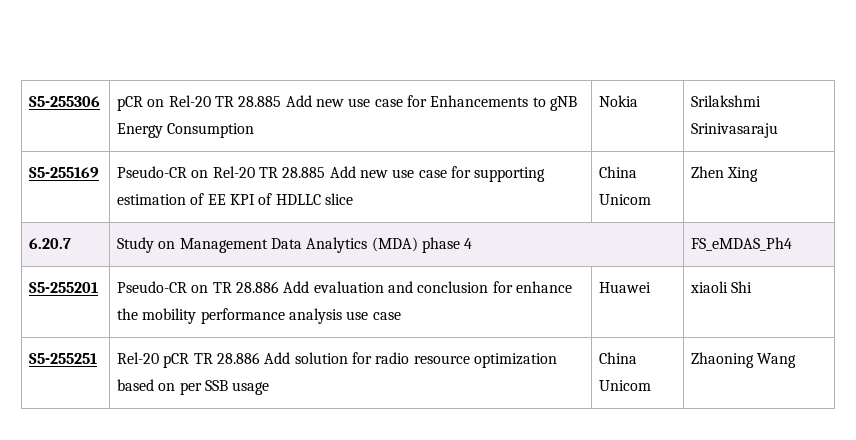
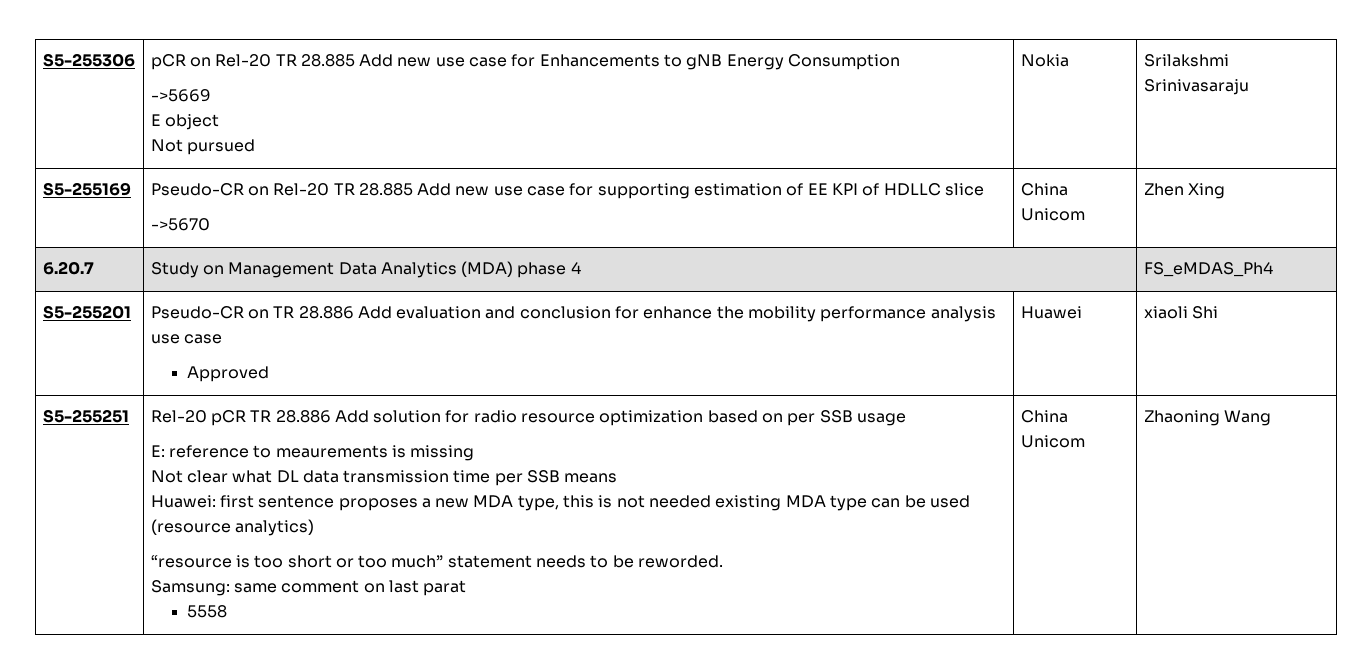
- S5-255306 | pCR on Rel-20 TR 28.885 Add new use case for Enhancements to gNB Energy Consumption | Nokia | Srilakshmi Srinivasaraju
+ S5-255306 | pCR on Rel-20 TR 28.885 Add new use case for Enhancements to gNB Energy Consumption
+ ->5669
+ E object
+ Not pursued | Nokia | Srilakshmi Srinivasaraju
- S5-255169 | Pseudo-CR on Rel-20 TR 28.885 Add new use case for supporting estimation of EE KPI of HDLLC slice | China Unicom | Zhen Xing
+ S5-255169 | Pseudo-CR on Rel-20 TR 28.885 Add new use case for supporting estimation of EE KPI of HDLLC slice
+ ->5670 | China Unicom | Zhen Xing
- S5-255201 | Pseudo-CR on TR 28.886 Add evaluation and conclusion for enhance the mobility performance analysis use case | Huawei | xiaoli Shi
+ S5-255201 | Pseudo-CR on TR 28.886 Add evaluation and conclusion for enhance the mobility performance analysis use case
+ Approved | Huawei | xiaoli Shi
+ E: reference to meaurements is missing
+ Not clear what DL data transmission time per SSB means
+ Huawei: first sentence proposes a new MDA type, this is not needed existing MDA type can be used (resource analytics)
+ “resource is too short or too much” statement needs to be reworded.
+ Samsung: same comment on last parat
+ 5558

